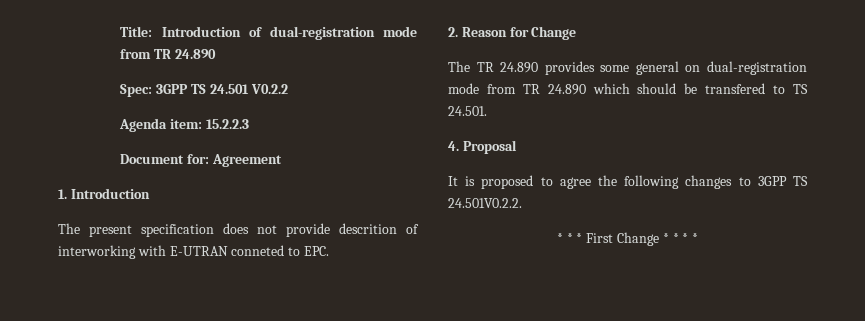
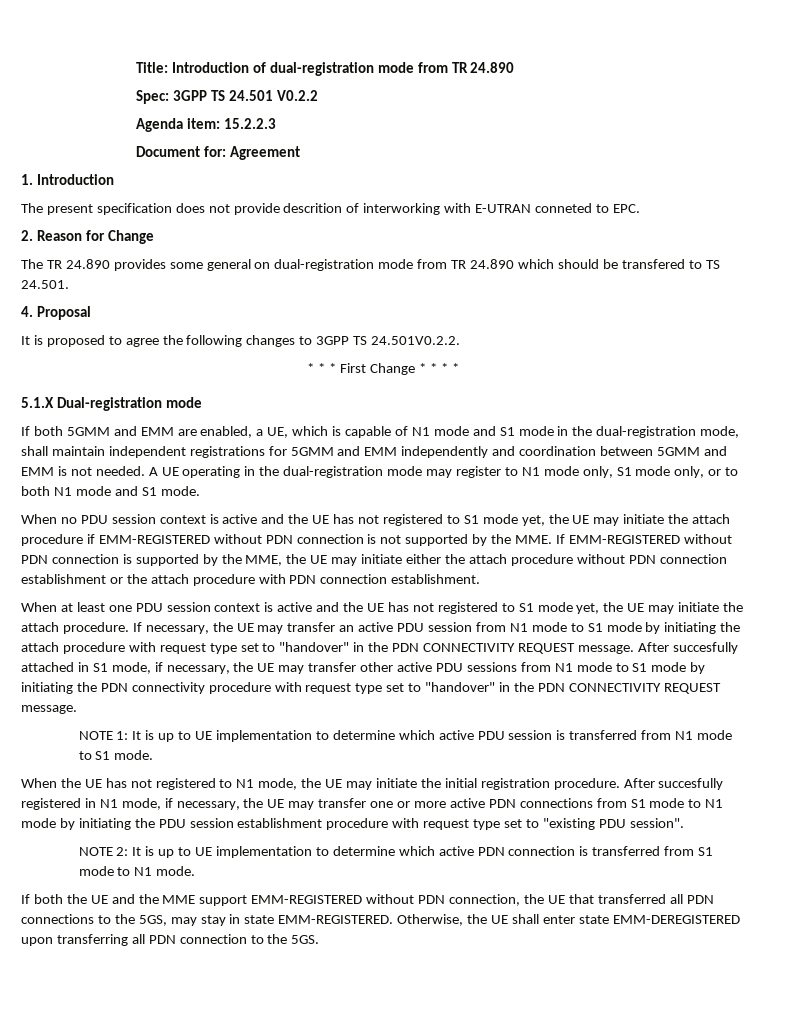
+ 5.1.X Dual-registration mode
+ If both 5GMM and EMM are enabled, a UE, which is capable of N1 mode and S1 mode in the dual-registration mode, shall maintain independent registrations for 5GMM and EMM independently and coordination between 5GMM and EMM is not needed. A UE operating in the dual-registration mode may register to N1 mode only, S1 mode only, or to both N1 mode and S1 mode.
+ When no PDU session context is active and the UE has not registered to S1 mode yet, the UE may initiate the attach procedure if EMM-REGISTERED without PDN connection is not supported by the MME. If EMM-REGISTERED without PDN connection is supported by the MME, the UE may initiate either the attach procedure without PDN connection establishment or the attach procedure with PDN connection establishment.
+ When at least one PDU session context is active and the UE has not registered to S1 mode yet, the UE may initiate the attach procedure. If necessary, the UE may transfer an active PDU session from N1 mode to S1 mode by initiating the attach procedure with request type set to "handover" in the PDN CONNECTIVITY REQUEST message. After succesfully attached in S1 mode, if necessary, the UE may transfer other active PDU sessions from N1 mode to S1 mode by initiating the PDN connectivity procedure with request type set to "handover" in the PDN CONNECTIVITY REQUEST message.
+ NOTE 1: It is up to UE implementation to determine which active PDU session is transferred from N1 mode to S1 mode.
+ When the UE has not registered to N1 mode, the UE may initiate the initial registration procedure. After succesfully registered in N1 mode, if necessary, the UE may transfer one or more active PDN connections from S1 mode to N1 mode by initiating the PDU session establishment procedure with request type set to "existing PDU session".
+ NOTE 2: It is up to UE implementation to determine which active PDN connection is transferred from S1 mode to N1 mode.
+ If both the UE and the MME support EMM-REGISTERED without PDN connection, the UE that transferred all PDN connections to the 5GS, may stay in state EMM-REGISTERED. Otherwise, the UE shall enter state EMM-DEREGISTERED upon transferring all PDN connection to the 5GS.

